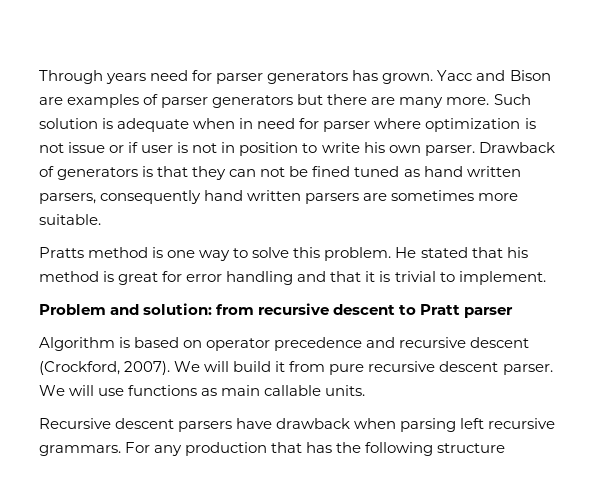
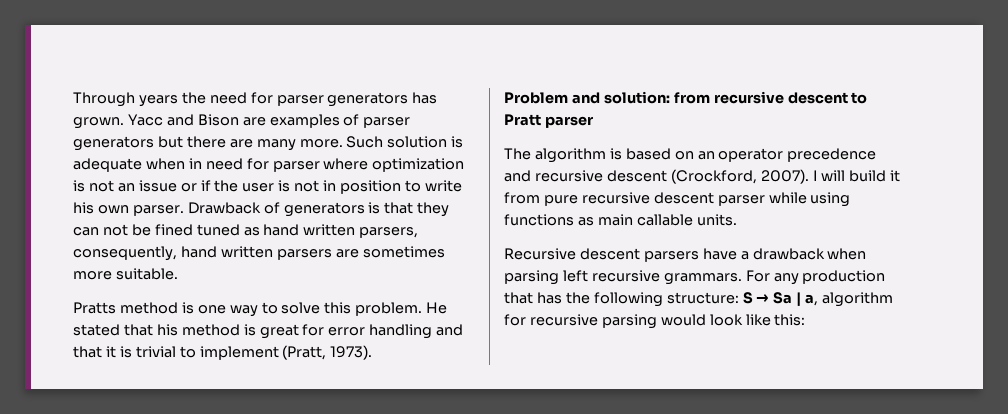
- Through years need for parser generators has grown.
+ Through years the need for parser generators has grown.
- Such solution is adequate when in need for parser where optimization is not issue or if user is not in position to write his own parser.
+ Such solution is adequate when in need for parser where optimization is not an issue or if the user is not in position to write his own parser.
- Drawback of generators is that they can not be fined tuned as hand written parsers, consequently hand written parsers are sometimes more suitable.
+ Drawback of generators is that they can not be fined tuned as hand written parsers, consequently, hand written parsers are sometimes more suitable.
- He stated that his method is great for error handling and that it is trivial to implement.
+ He stated that his method is great for error handling and that it is trivial to implement (Pratt, 1973).
- Algorithm is based on operator precedence and recursive descent (Crockford, 2007).
+ The algorithm is based on an operator precedence and recursive descent (Crockford, 2007).
- We will build it from pure recursive descent parser. We will use functions as main callable units.
+ I will build it from pure recursive descent parser while using functions as main callable units.
- Recursive descent parsers have drawback when parsing left recursive grammars.
+ Recursive descent parsers have a drawback when parsing left recursive grammars.
- For any production that has the following structure
+ For any production that has the following structure: S → Sa | a, algorithm for recursive parsing would look like this:

